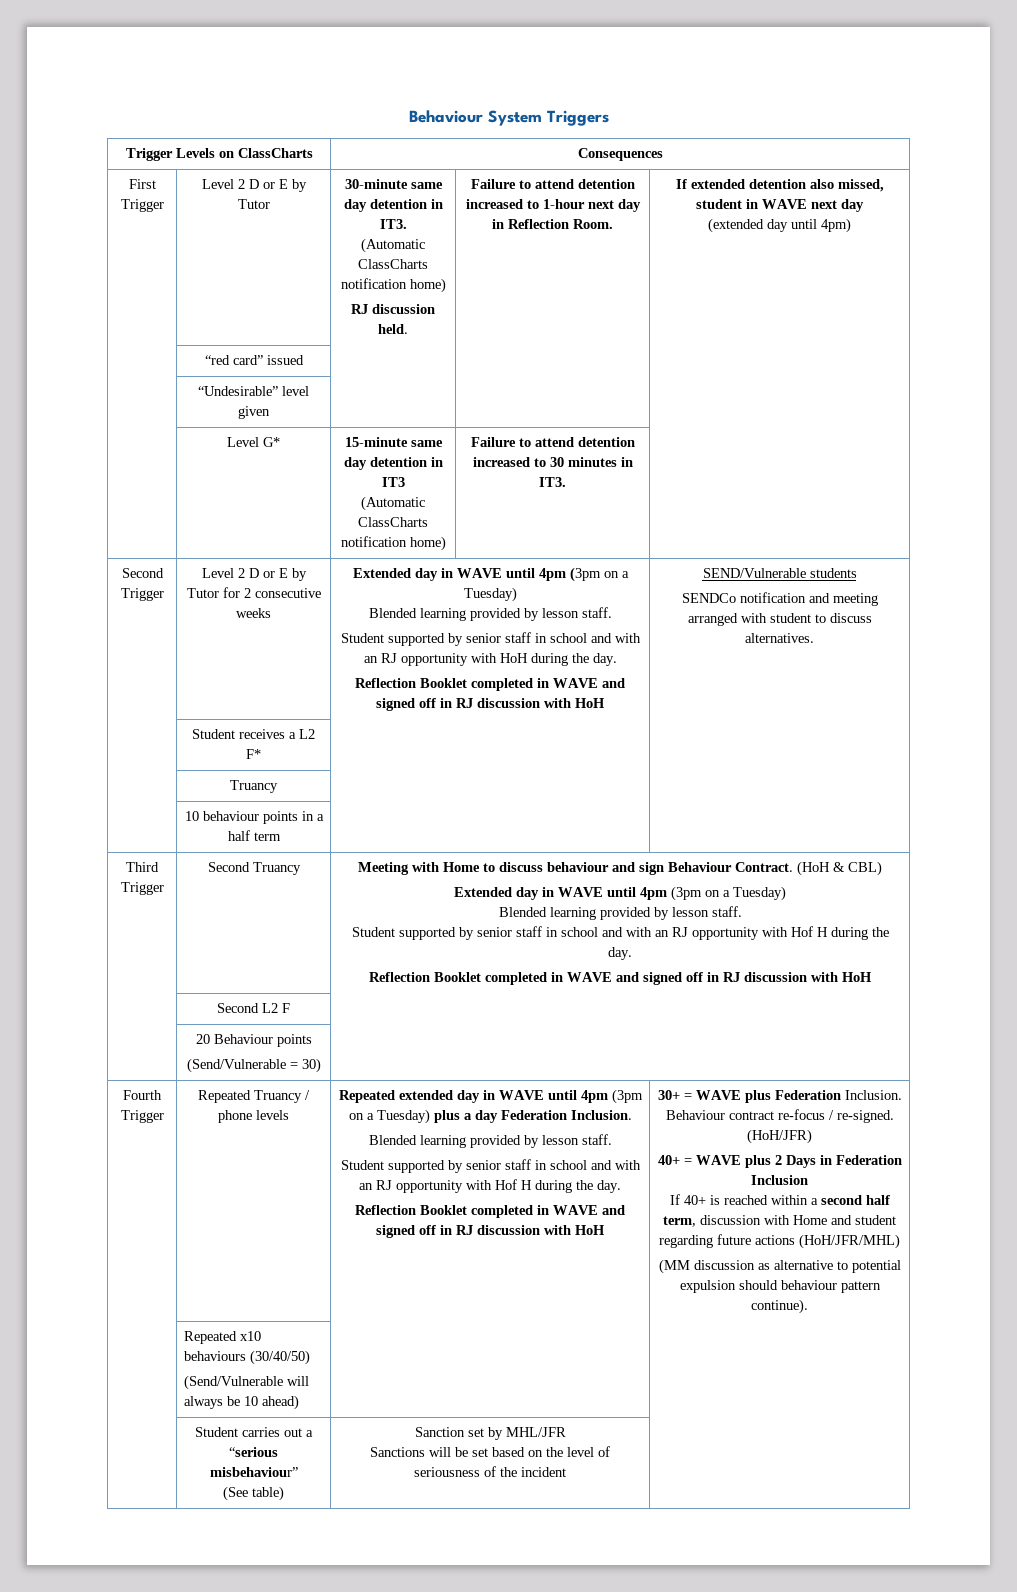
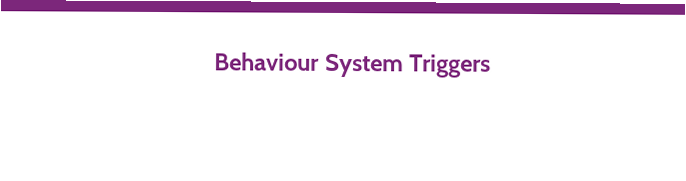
- Trigger Levels on ClassCharts | Consequences
- First Trigger | Level 2 D or E by Tutor | 30-minute same day detention in IT3.
- (Automatic ClassCharts notification home)
- RJ discussion held. | Failure to attend detention increased to 1-hour next day in Reflection Room. | If extended detention also missed, student in WAVE next day
- (extended day until 4pm)
- | “red card” issued | | |
- | “Undesirable” level given | | |
- | Level G* | 15-minute same day detention in IT3
- (Automatic ClassCharts notification home) | Failure to attend detention increased to 30 minutes in IT3. |
- Second Trigger | Level 2 D or E by Tutor for 2 consecutive weeks | Extended day in WAVE until 4pm (3pm on a Tuesday)
- Blended learning provided by lesson staff.
- Student supported by senior staff in school and with an RJ opportunity with HoH during the day.
- Reflection Booklet completed in WAVE and signed off in RJ discussion with HoH | SEND/Vulnerable students
- SENDCo notification and meeting arranged with student to discuss alternatives.
- | Student receives a L2 F* | |
- | Truancy | |
- | 10 behaviour points in a half term | |
- Third Trigger | Second Truancy | Meeting with Home to discuss behaviour and sign Behaviour Contract. (HoH & CBL)
- Extended day in WAVE until 4pm (3pm on a Tuesday)
- Blended learning provided by lesson staff.
- Student supported by senior staff in school and with an RJ opportunity with Hof H during the day.
- Reflection Booklet completed in WAVE and signed off in RJ discussion with HoH
- | Second L2 F |
- | 20 Behaviour points
- (Send/Vulnerable = 30) |
- Fourth Trigger | Repeated Truancy / phone levels | Repeated extended day in WAVE until 4pm (3pm on a Tuesday) plus a day Federation Inclusion.
- Blended learning provided by lesson staff.
- Student supported by senior staff in school and with an RJ opportunity with Hof H during the day.
- Reflection Booklet completed in WAVE and signed off in RJ discussion with HoH | 30+ = WAVE plus Federation Inclusion. Behaviour contract re-focus / re-signed. (HoH/JFR)
- 40+ = WAVE plus 2 Days in Federation Inclusion
- If 40+ is reached within a second half term, discussion with Home and student regarding future actions (HoH/JFR/MHL)
- (MM discussion as alternative to potential expulsion should behaviour pattern continue).
- | Repeated x10 behaviours (30/40/50)
- (Send/Vulnerable will always be 10 ahead) | |
- | Student carries out a “serious misbehaviour”
- (See table) | Sanction set by MHL/JFR
- Sanctions will be set based on the level of seriousness of the incident |

